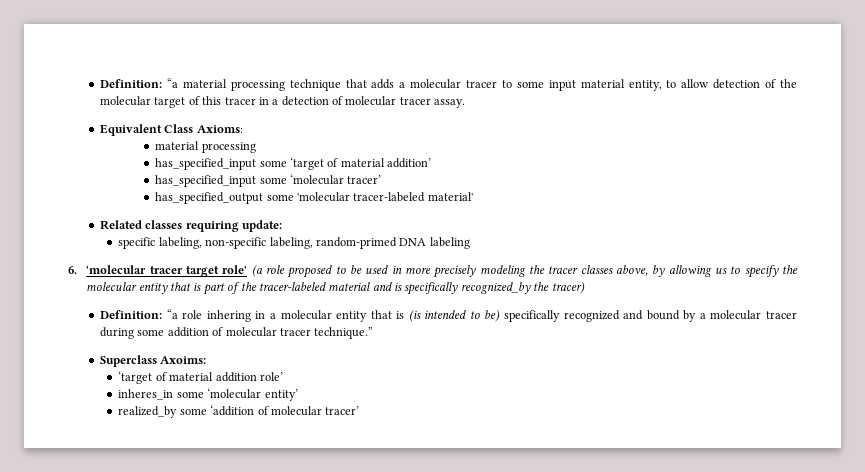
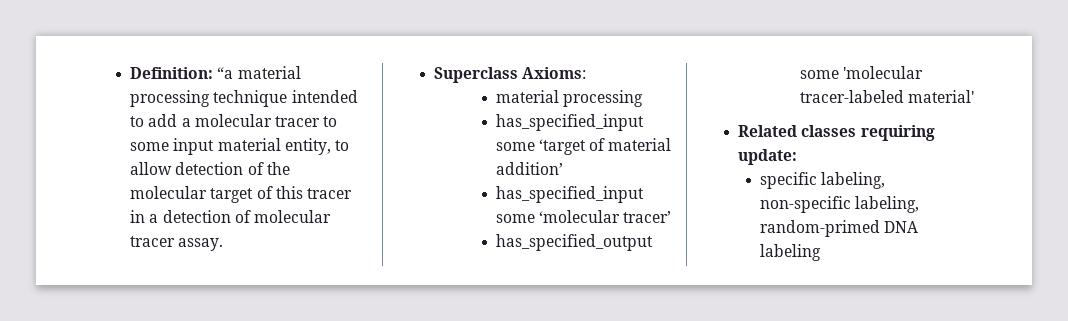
- Definition: “a material processing technique that adds a molecular tracer to some input material entity, to allow detection of the molecular target of this tracer in a detection of molecular tracer assay.
+ Definition: “a material processing technique intended to add a molecular tracer to some input material entity, to allow detection of the molecular target of this tracer in a detection of molecular tracer assay.
- Equivalent Class Axioms:
+ Superclass Axioms:
- 6. 'molecular tracer target role' (a role proposed to be used in more precisely modeling the tracer classes above, by allowing us to specify the molecular entity that is part of the tracer-labeled material and is specifically recognized_by the tracer)
- Definition: “a role inhering in a molecular entity that is (is intended to be) specifically recognized and bound by a molecular tracer during some addition of molecular tracer technique.”
- Superclass Axoims:
- ‘target of material addition role’
- inheres_in some ‘molecular entity’
- realized_by some ‘addition of molecular tracer’

